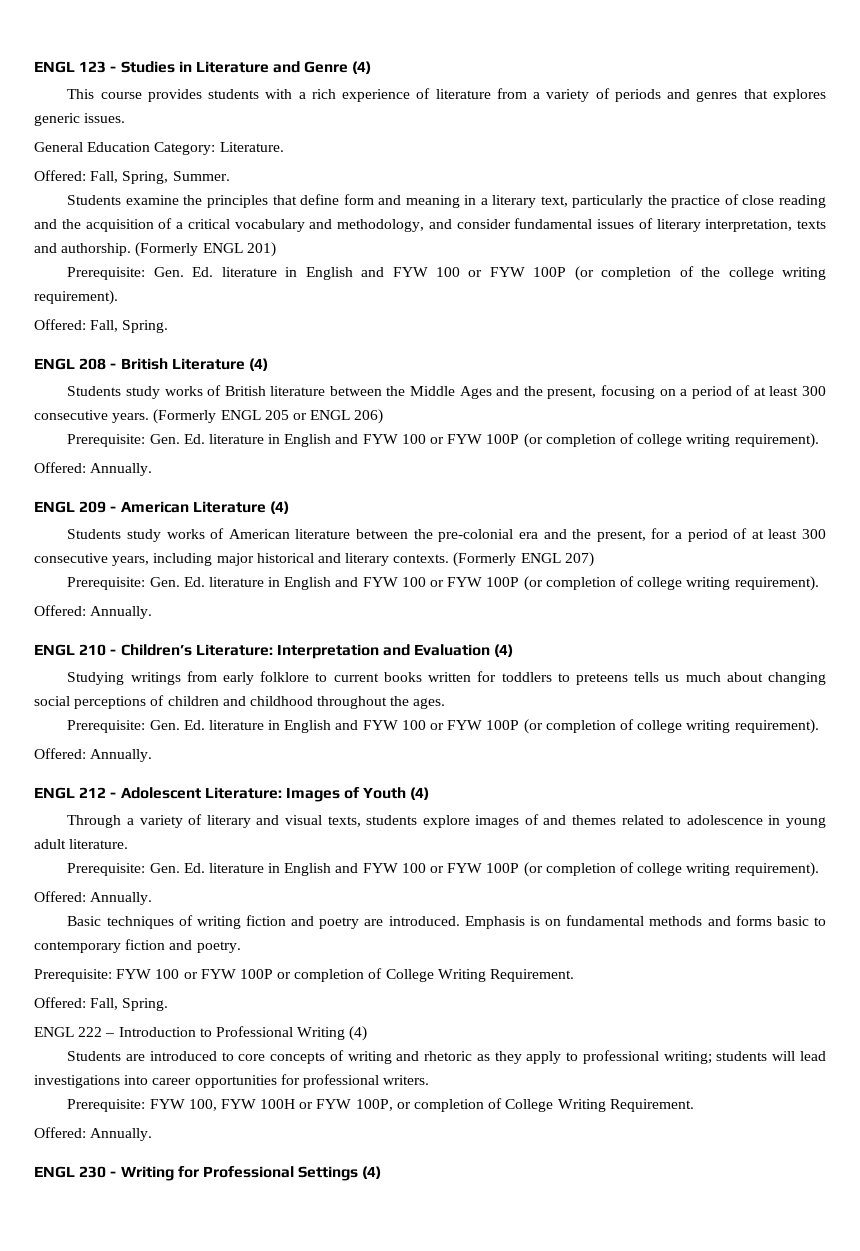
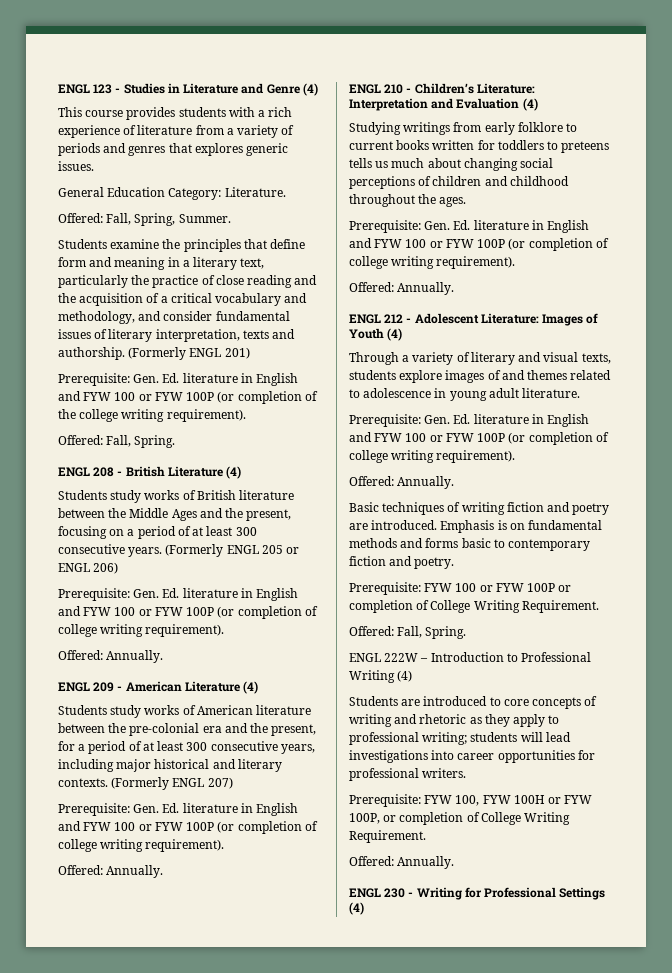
- ENGL 222 – Introduction to Professional Writing (4)
+ ENGL 222W – Introduction to Professional Writing (4)

